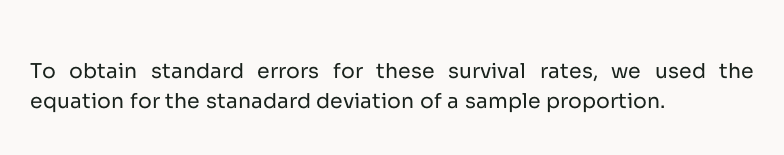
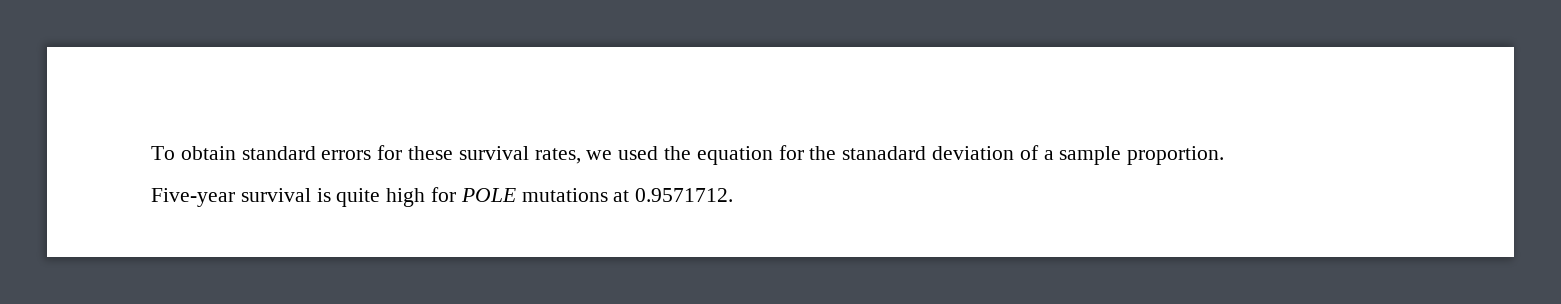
+ Five-year survival is quite high for POLE mutations at 0.9571712.

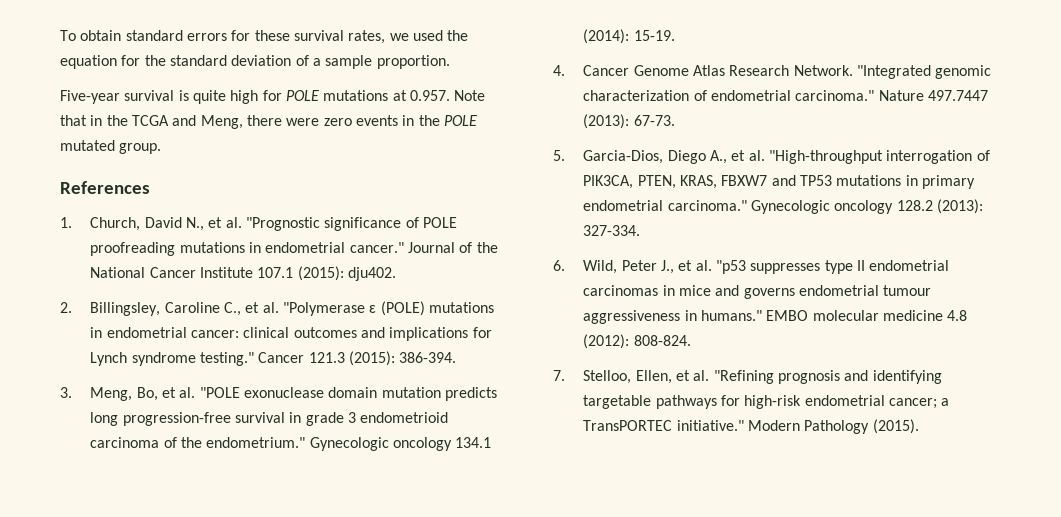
- To obtain standard errors for these survival rates, we used the equation for the stanadard deviation of a sample proportion.
+ To obtain standard errors for these survival rates, we used the equation for the standard deviation of a sample proportion.
- Five-year survival is quite high for POLE mutations at 0.9571712.
+ Five-year survival is quite high for POLE mutations at 0.957. Note that in the TCGA and Meng, there were zero events in the POLE mutated group.
+ References
+ 1. Church, David N., et al. "Prognostic significance of POLE proofreading mutations in endometrial cancer." Journal of the National Cancer Institute 107.1 (2015): dju402.
+ 2. Billingsley, Caroline C., et al. "Polymerase ɛ (POLE) mutations in endometrial cancer: clinical outcomes and implications for Lynch syndrome testing." Cancer 121.3 (2015): 386-394.
+ 3. Meng, Bo, et al. "POLE exonuclease domain mutation predicts long progression-free survival in grade 3 endometrioid carcinoma of the endometrium." Gynecologic oncology 134.1 (2014): 15-19.
+ 4. Cancer Genome Atlas Research Network. "Integrated genomic characterization of endometrial carcinoma." Nature 497.7447 (2013): 67-73.
+ 5. Garcia-Dios, Diego A., et al. "High-throughput interrogation of PIK3CA, PTEN, KRAS, FBXW7 and TP53 mutations in primary endometrial carcinoma." Gynecologic oncology 128.2 (2013): 327-334.
+ 6. Wild, Peter J., et al. "p53 suppresses type II endometrial carcinomas in mice and governs endometrial tumour aggressiveness in humans." EMBO molecular medicine 4.8 (2012): 808-824.
+ 7. Stelloo, Ellen, et al. "Refining prognosis and identifying targetable pathways for high-risk endometrial cancer; a TransPORTEC initiative." Modern Pathology (2015).

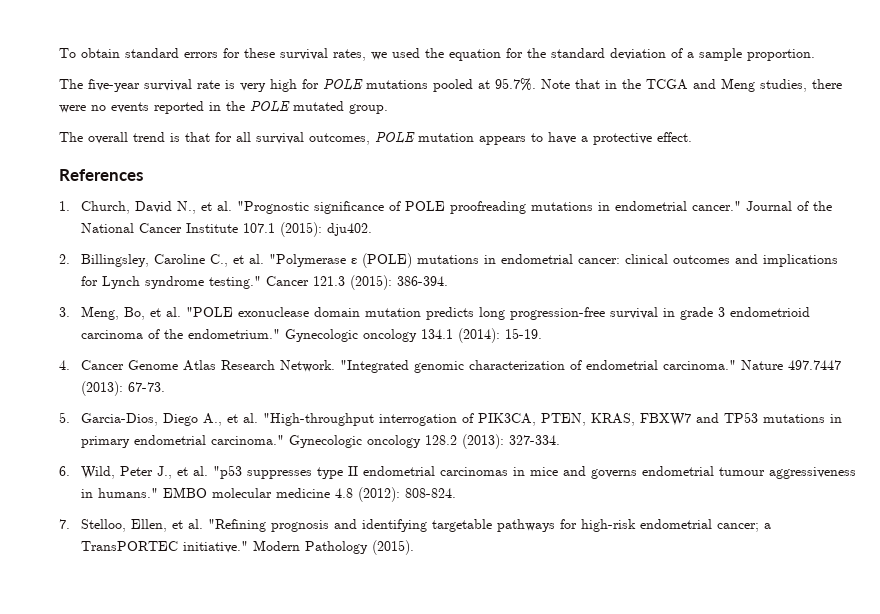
- Five-year survival is quite high for POLE mutations at 0.957. Note that in the TCGA and Meng, there were zero events in the POLE mutated group.
+ The five-year survival rate is very high for POLE mutations pooled at 95.7%. Note that in the TCGA and Meng studies, there were no events reported in the POLE mutated group.
+ The overall trend is that for all survival outcomes, POLE mutation appears to have a protective effect.

